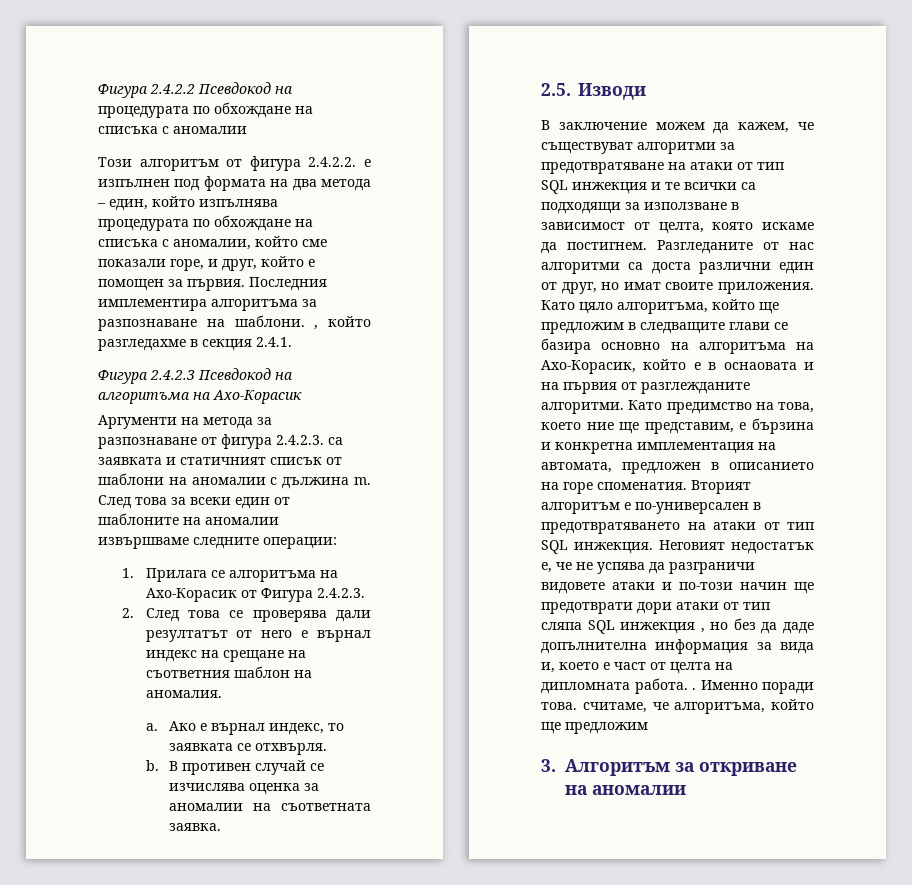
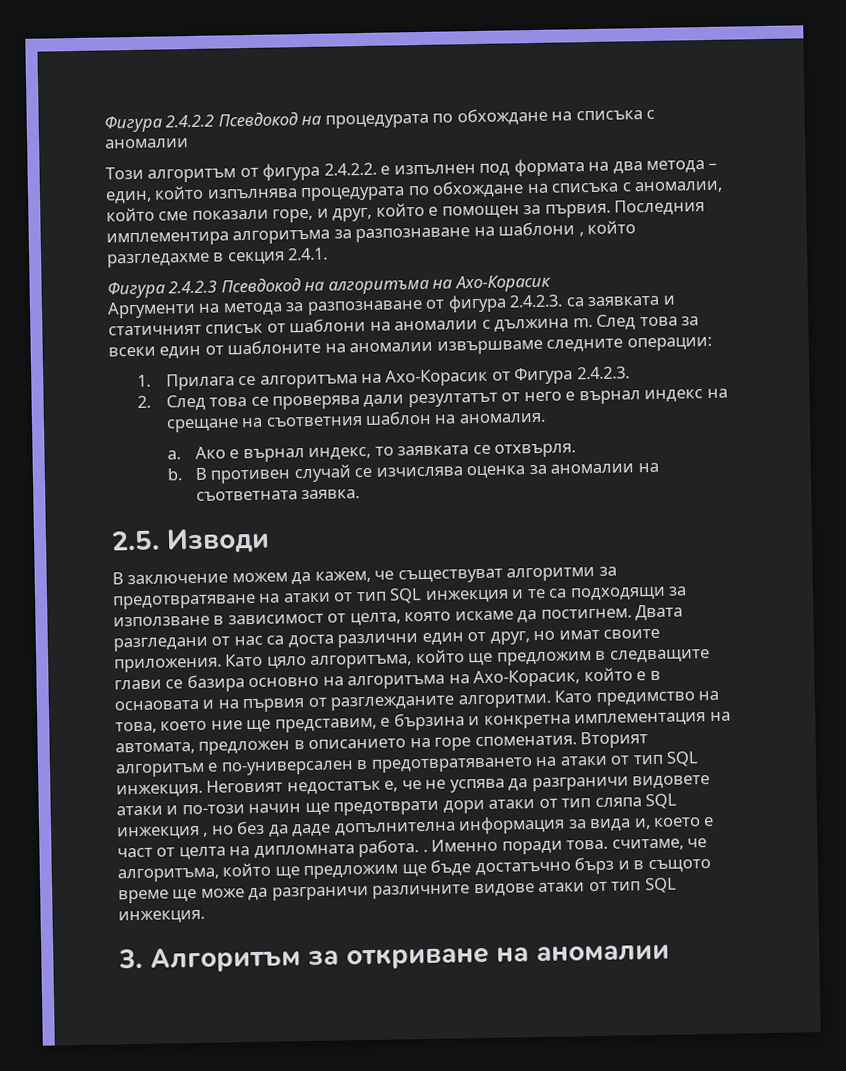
- Последния имплементира алгоритъма за разпознаване на шаблони. , който разгледахме в секция 2.4.1.
+ Последния имплементира алгоритъма за разпознаване на шаблони , който разгледахме в секция 2.4.1.
- В заключение можем да кажем, че съществуват алгоритми за предотвратяване на атаки от тип SQL инжекция и те всички са подходящи за използване в зависимост от целта, която искаме да постигнем.
+ В заключение можем да кажем, че съществуват алгоритми за предотвратяване на атаки от тип SQL инжекция и те са подходящи за използване в зависимост от целта, която искаме да постигнем.
- Разгледаните от нас алгоритми са доста различни един от друг, но имат своите приложения.
+ Двата разгледани от нас са доста различни един от друг, но имат своите приложения.
- Именно поради това. считаме, че алгоритъма, който ще предложим
+ Именно поради това. считаме, че алгоритъма, който ще предложим ще бъде достатъчно бърз и в същото време ще може да разграничи различните видове атаки от тип SQL инжекция.

